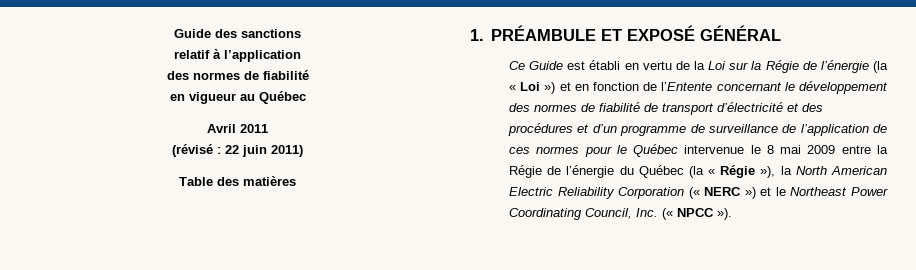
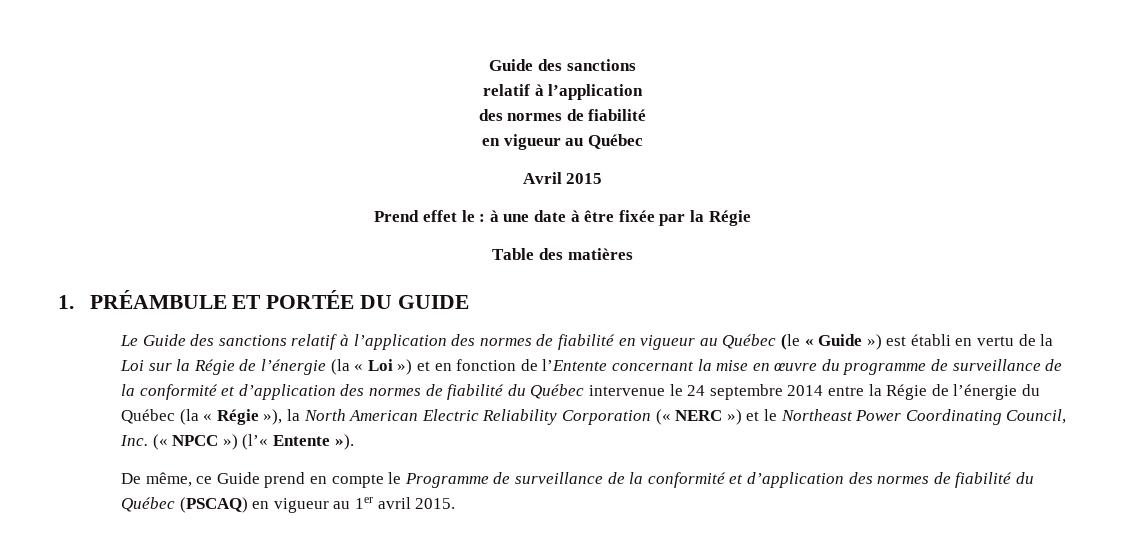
- Avril 2011
- (révisé : 22 juin 2011)
+ Avril 2015
+ Prend effet le : à une date à être fixée par la Régie
- 1. PRÉAMBULE ET EXPOSÉ GÉNÉRAL
- Ce Guide est établi en vertu de la Loi sur la Régie de l’énergie (la « Loi ») et en fonction de l’Entente concernant le développement des normes de fiabilité de transport d’électricité et des procédures et d’un programme de surveillance de l’application de ces normes pour le Québec intervenue le 8 mai 2009 entre la Régie de l’énergie du Québec (la « Régie »), la North American Electric Reliability Corporation (« NERC ») et le Northeast Power Coordinating Council, Inc. (« NPCC »).
+ 1. PRÉAMBULE ET PORTÉE DU GUIDE
+ Le Guide des sanctions relatif à l’application des normes de fiabilité en vigueur au Québec (le « Guide ») est établi en vertu de la Loi sur la Régie de l’énergie (la « Loi ») et en fonction de l’Entente concernant la mise en œuvre du programme de surveillance de la conformité et d’application des normes de fiabilité du Québec intervenue le 24 septembre 2014 entre la Régie de l’énergie du Québec (la « Régie »), la North American Electric Reliability Corporation (« NERC ») et le Northeast Power Coordinating Council, Inc. (« NPCC ») (l’« Entente »).
+ De même, ce Guide prend en compte le Programme de surveillance de la conformité et d’application des normes de fiabilité du Québec (PSCAQ) en vigueur au 1er avril 2015.

